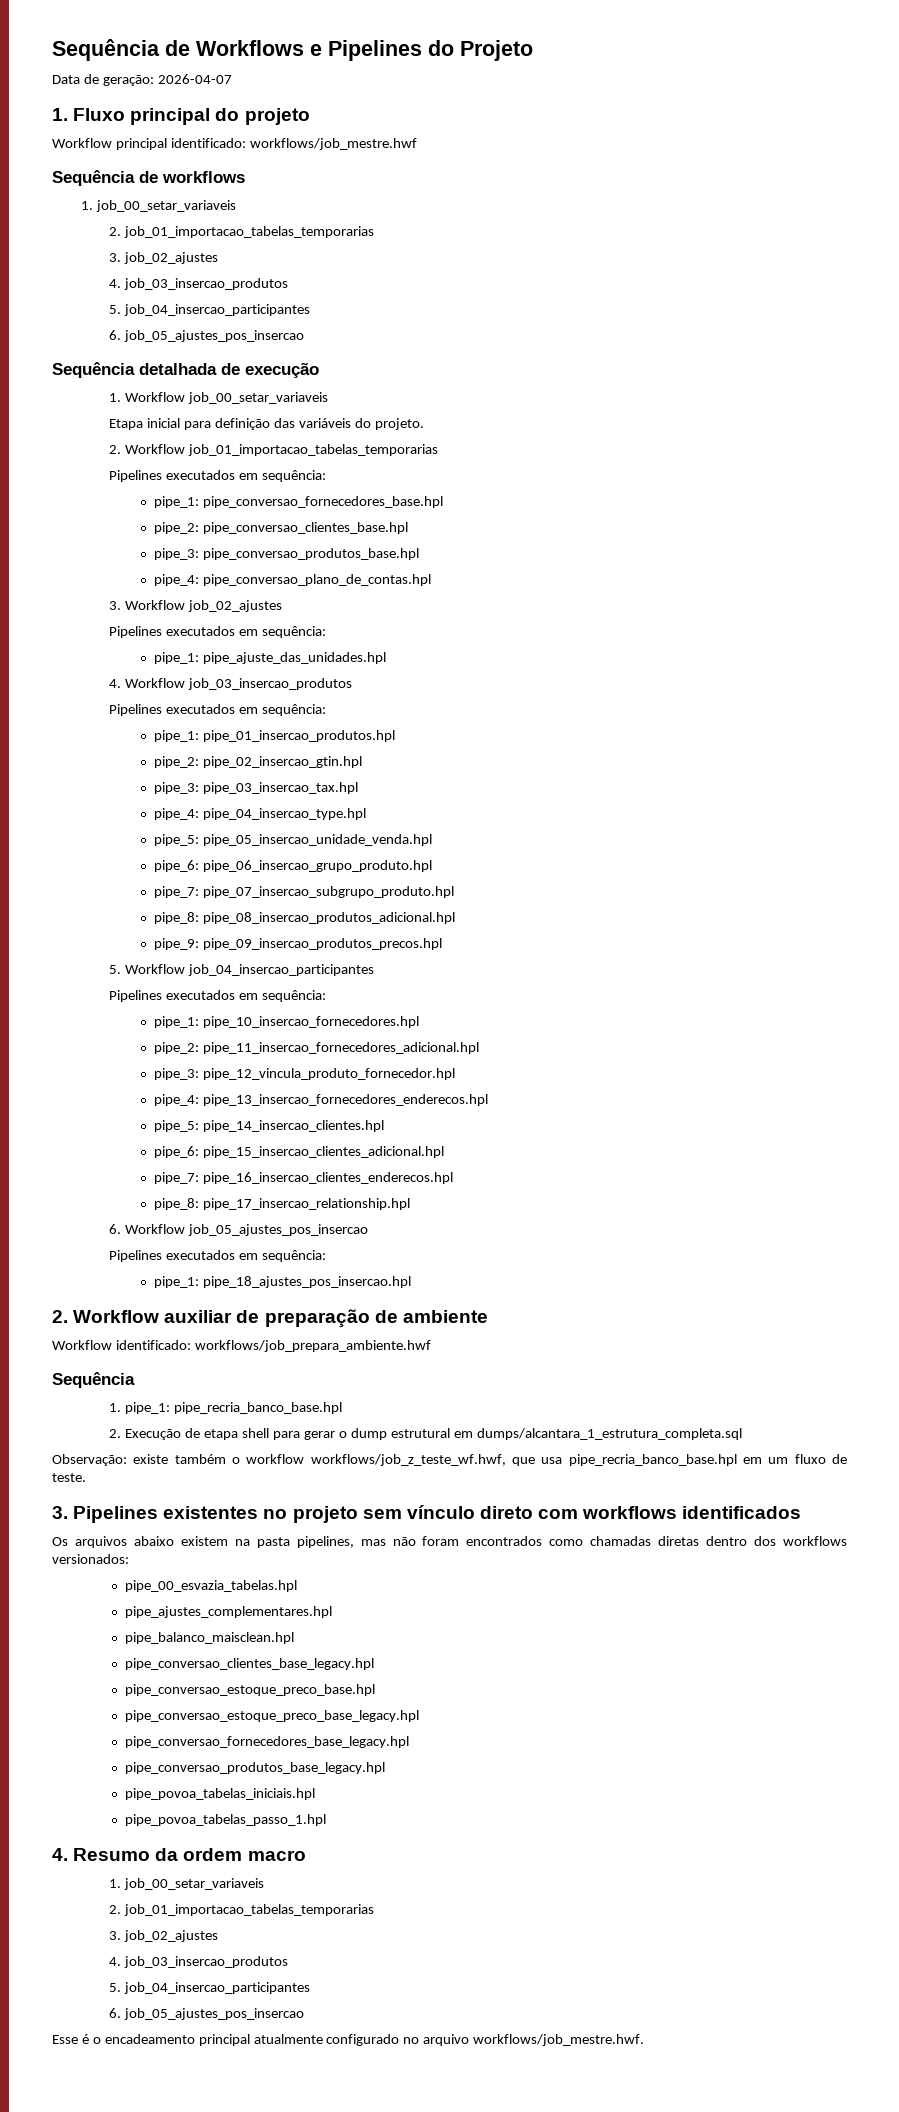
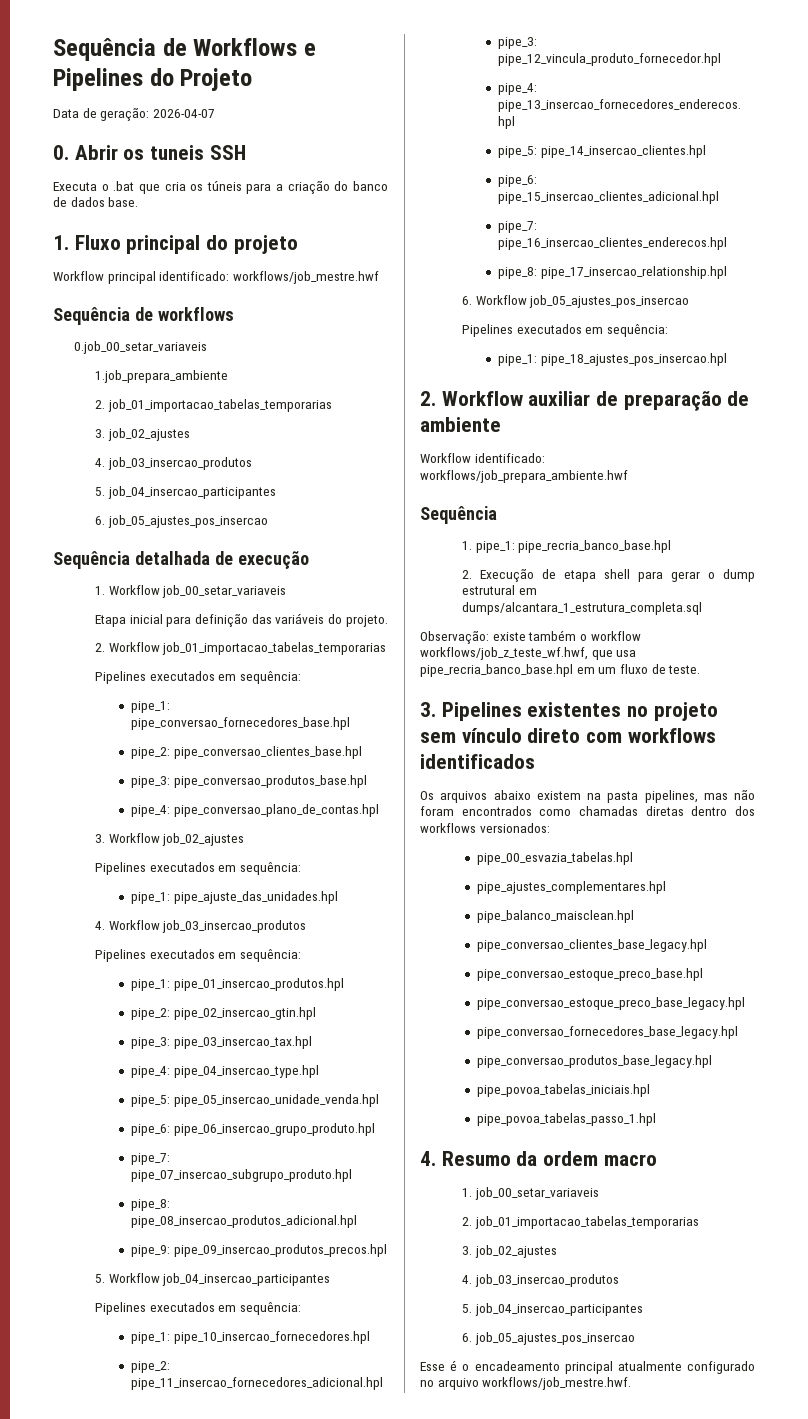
+ 0. Abrir os tuneis SSH
+ Executa o .bat que cria os túneis para a criação do banco de dados base.
  Sequência de workflows
- 1. job_00_setar_variaveis
+ 0.job_00_setar_variaveis
+ 1.job_prepara_ambiente

